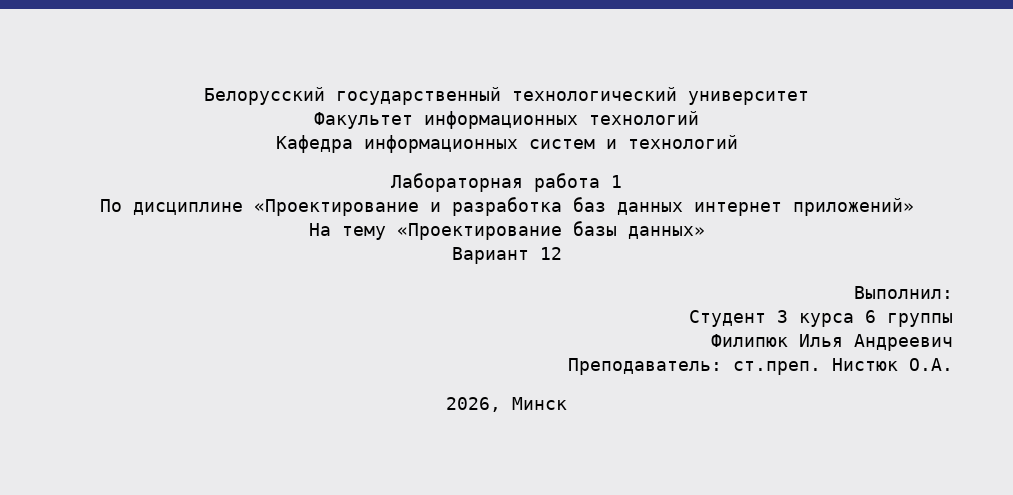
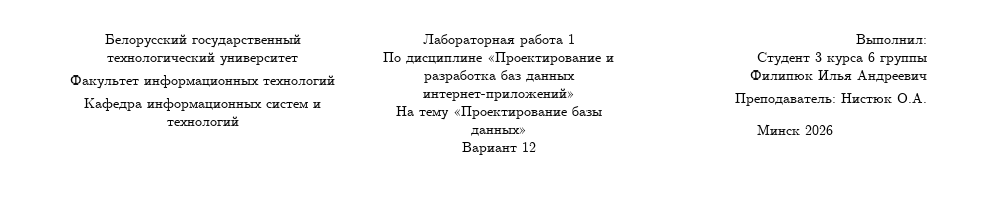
- По дисциплине «Проектирование и разработка баз данных интернет приложений»
+ По дисциплине «Проектирование и разработка баз данных интернет-приложений»
- Преподаватель: ст.преп. Нистюк О.А.
+ Преподаватель: Нистюк О.А.
- 2026, Минск
+ Минск 2026

